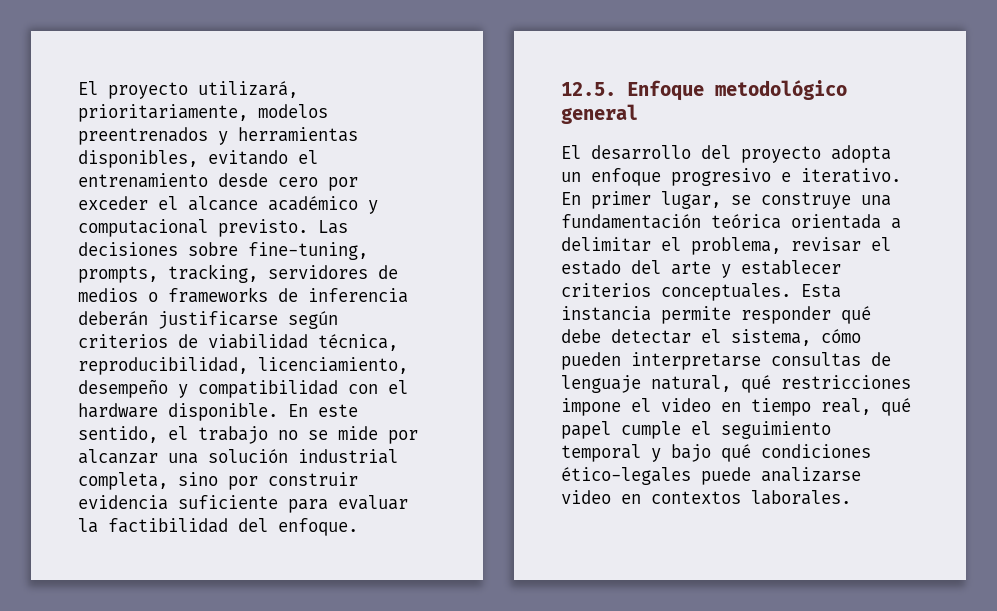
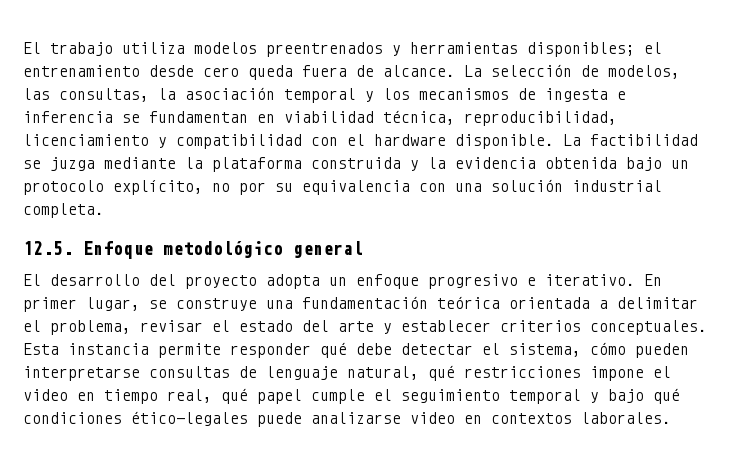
- El proyecto utilizará, prioritariamente, modelos preentrenados y herramientas disponibles, evitando el entrenamiento desde cero por exceder el alcance académico y computacional previsto. Las decisiones sobre fine-tuning, prompts, tracking, servidores de medios o frameworks de inferencia deberán justificarse según criterios de viabilidad técnica, reproducibilidad, licenciamiento, desempeño y compatibilidad con el hardware disponible.
+ El trabajo utiliza modelos preentrenados y herramientas disponibles; el entrenamiento desde cero queda fuera de alcance. La selección de modelos, las consultas, la asociación temporal y los mecanismos de ingesta e inferencia se fundamentan en viabilidad técnica, reproducibilidad, licenciamiento y compatibilidad con el hardware disponible.
- En este sentido, el trabajo no se mide por alcanzar una solución industrial completa, sino por construir evidencia suficiente para evaluar la factibilidad del enfoque.
+ La factibilidad se juzga mediante la plataforma construida y la evidencia obtenida bajo un protocolo explícito, no por su equivalencia con una solución industrial completa.

